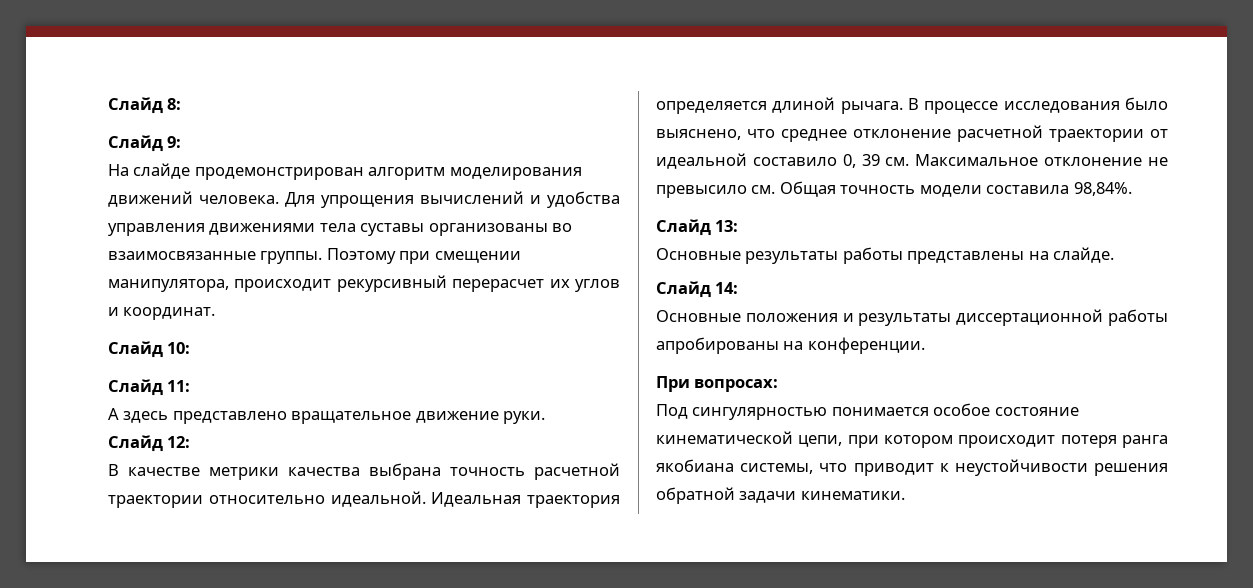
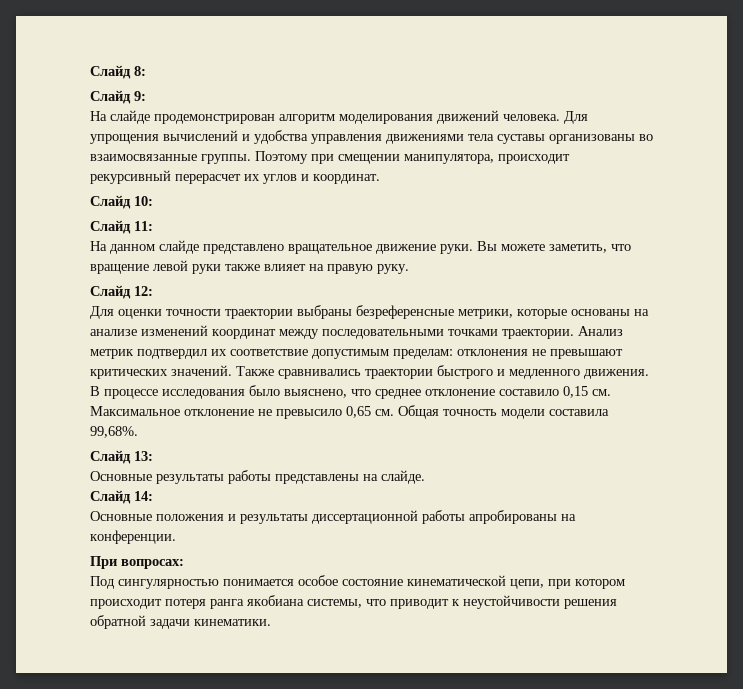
- А здесь представлено вращательное движение руки.
+ На данном слайде представлено вращательное движение руки. Вы можете заметить, что вращение левой руки также влияет на правую руку.
  Слайд 12:
- В качестве метрики качества выбрана точность расчетной траектории относительно идеальной. Идеальная траектория определяется длиной рычага.
+ Для оценки точности траектории выбраны безреференсные метрики, которые основаны на анализе изменений координат между последовательными точками траектории. Анализ метрик подтвердил их соответствие допустимым пределам: отклонения не превышают критических значений. Также сравнивались траектории быстрого и медленного движения.
- В процессе исследования было выяснено, что среднее отклонение расчетной траектории от идеальной составило 0, 39 см. Максимальное отклонение не превысило см. Общая точность модели составила 98,84%.
+ В процессе исследования было выяснено, что среднее отклонение составило 0,15 см. Максимальное отклонение не превысило 0,65 см. Общая точность модели составила 99,68%.

